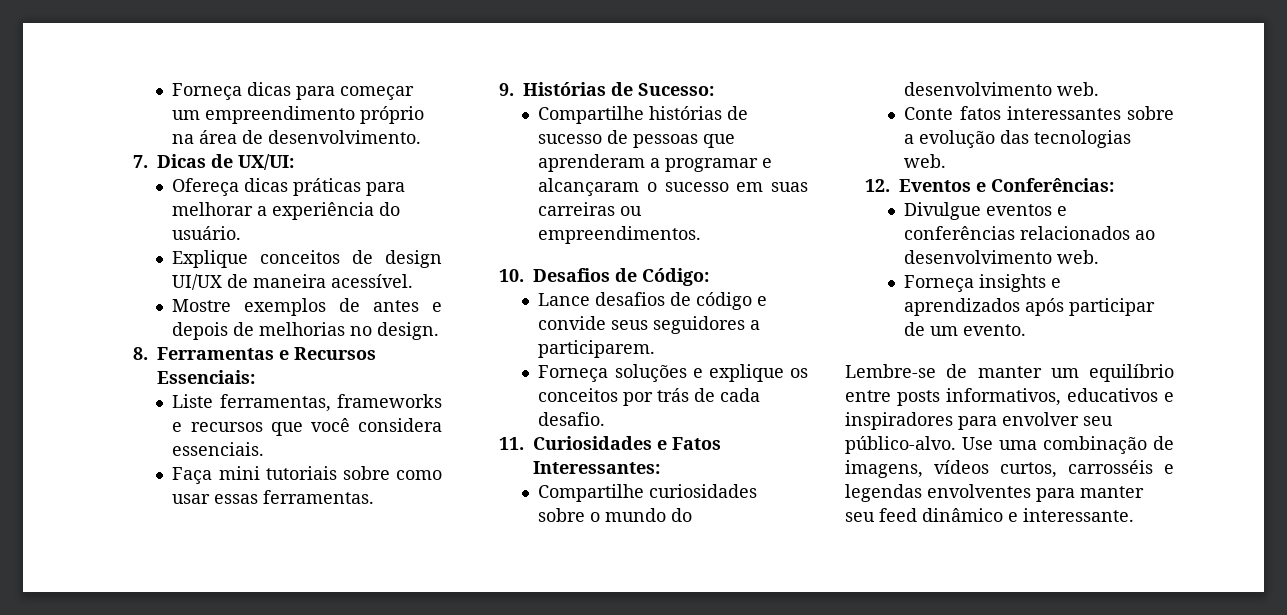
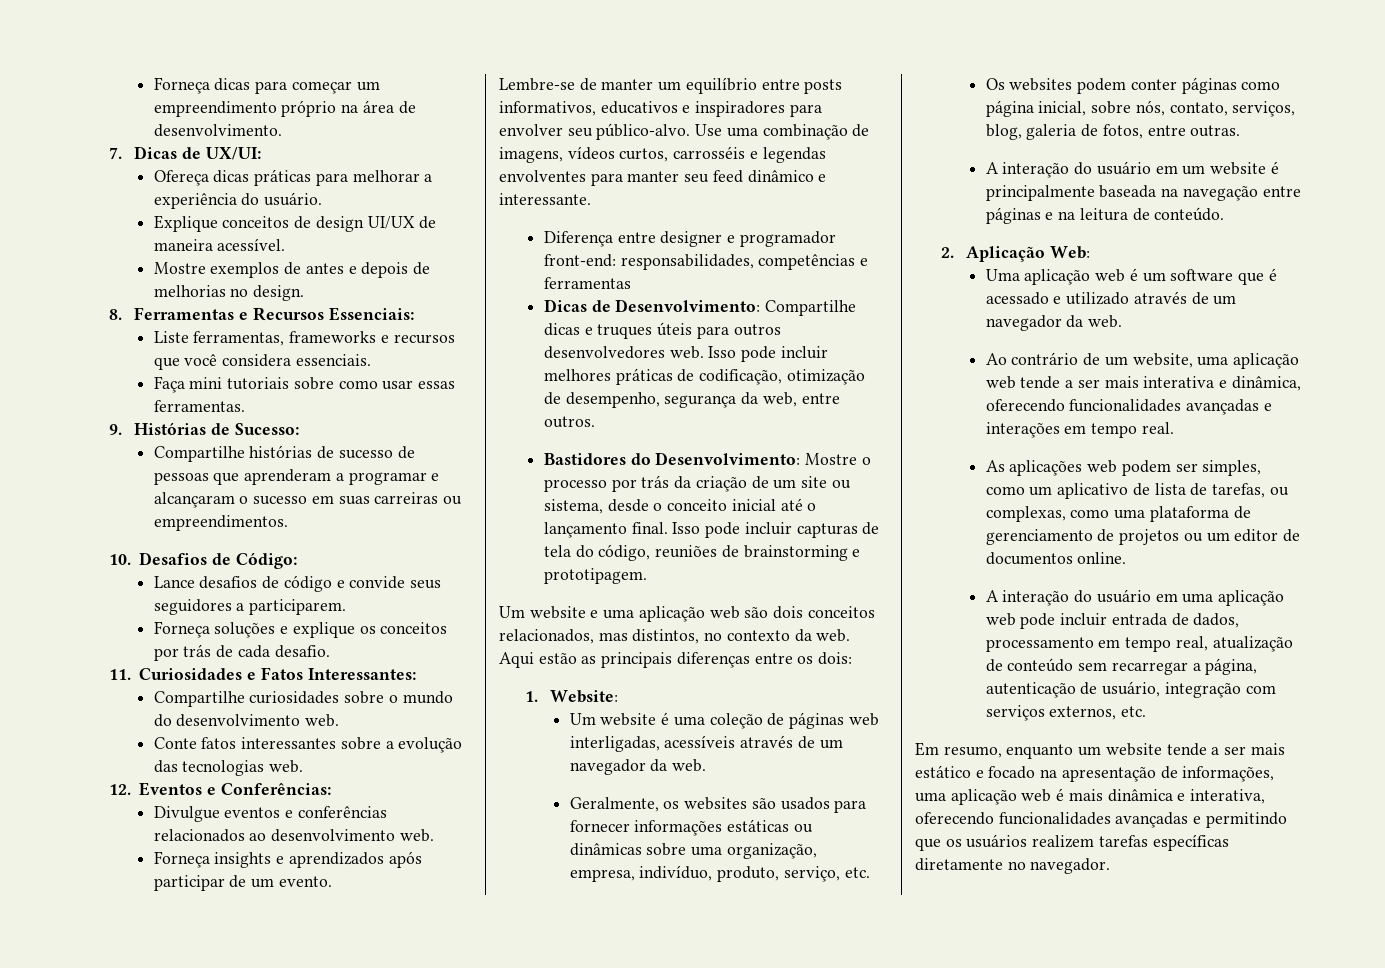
+ Diferença entre designer e programador front-end: responsabilidades, competências e ferramentas
+ Dicas de Desenvolvimento: Compartilhe dicas e truques úteis para outros desenvolvedores web. Isso pode incluir melhores práticas de codificação, otimização de desempenho, segurança da web, entre outros.
+ Bastidores do Desenvolvimento: Mostre o processo por trás da criação de um site ou sistema, desde o conceito inicial até o lançamento final. Isso pode incluir capturas de tela do código, reuniões de brainstorming e prototipagem.
+ Um website e uma aplicação web são dois conceitos relacionados, mas distintos, no contexto da web. Aqui estão as principais diferenças entre os dois:
+ 1. Website:
+ Um website é uma coleção de páginas web interligadas, acessíveis através de um navegador da web.
+ Geralmente, os websites são usados para fornecer informações estáticas ou dinâmicas sobre uma organização, empresa, indivíduo, produto, serviço, etc.
+ Os websites podem conter páginas como página inicial, sobre nós, contato, serviços, blog, galeria de fotos, entre outras.
+ A interação do usuário em um website é principalmente baseada na navegação entre páginas e na leitura de conteúdo.
+ 2. Aplicação Web:
+ Uma aplicação web é um software que é acessado e utilizado através de um navegador da web.
+ Ao contrário de um website, uma aplicação web tende a ser mais interativa e dinâmica, oferecendo funcionalidades avançadas e interações em tempo real.
+ As aplicações web podem ser simples, como um aplicativo de lista de tarefas, ou complexas, como uma plataforma de gerenciamento de projetos ou um editor de documentos online.
+ A interação do usuário em uma aplicação web pode incluir entrada de dados, processamento em tempo real, atualização de conteúdo sem recarregar a página, autenticação de usuário, integração com serviços externos, etc.
+ Em resumo, enquanto um website tende a ser mais estático e focado na apresentação de informações, uma aplicação web é mais dinâmica e interativa, oferecendo funcionalidades avançadas e permitindo que os usuários realizem tarefas específicas diretamente no navegador.

